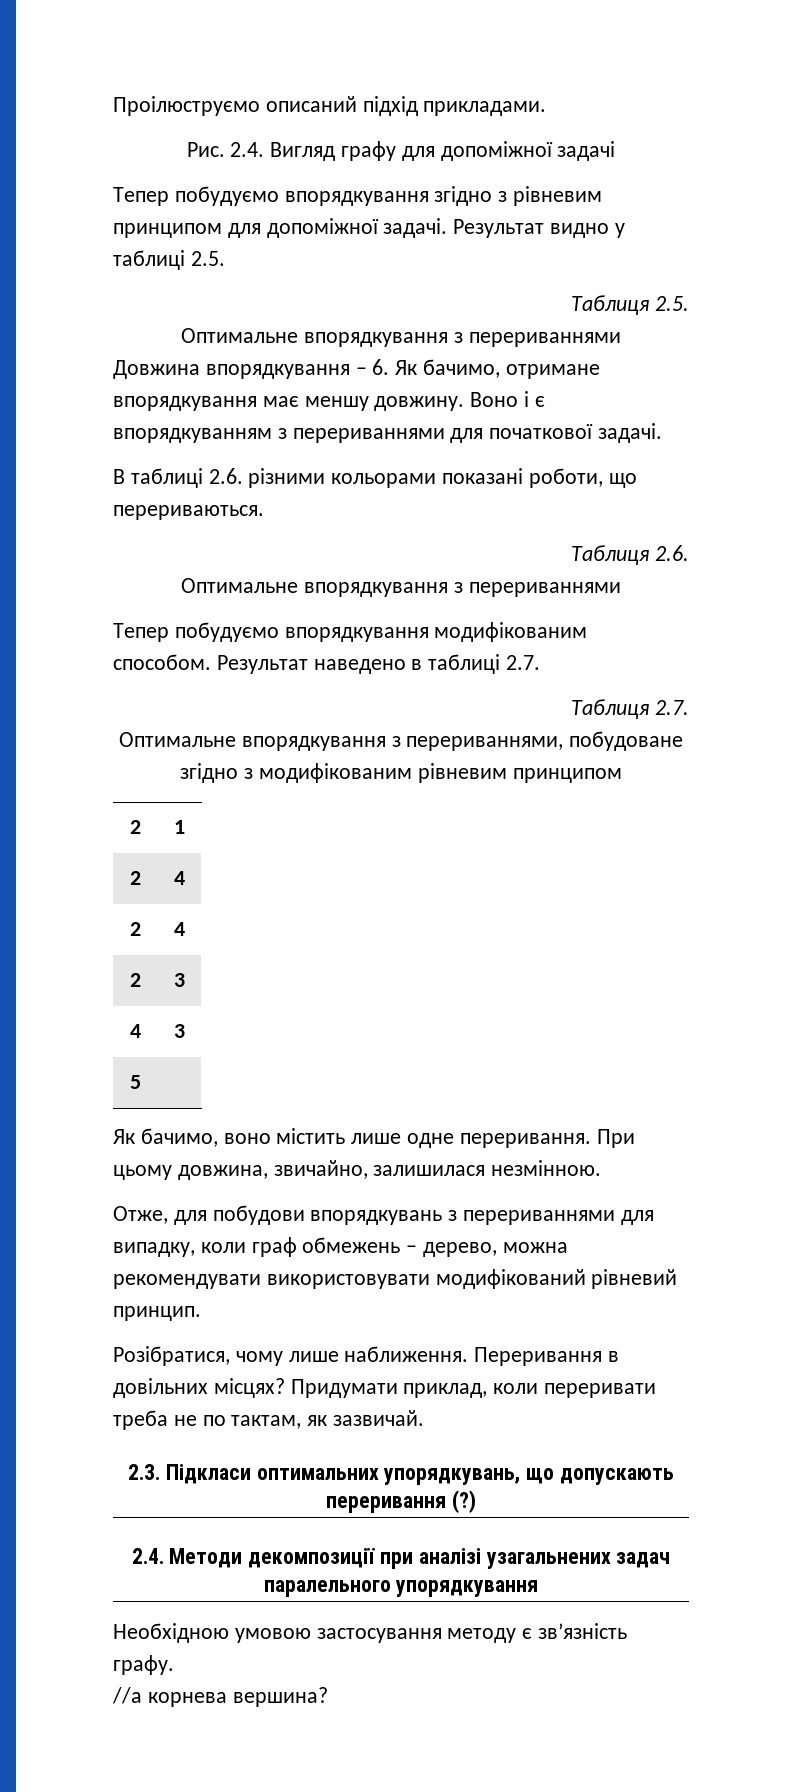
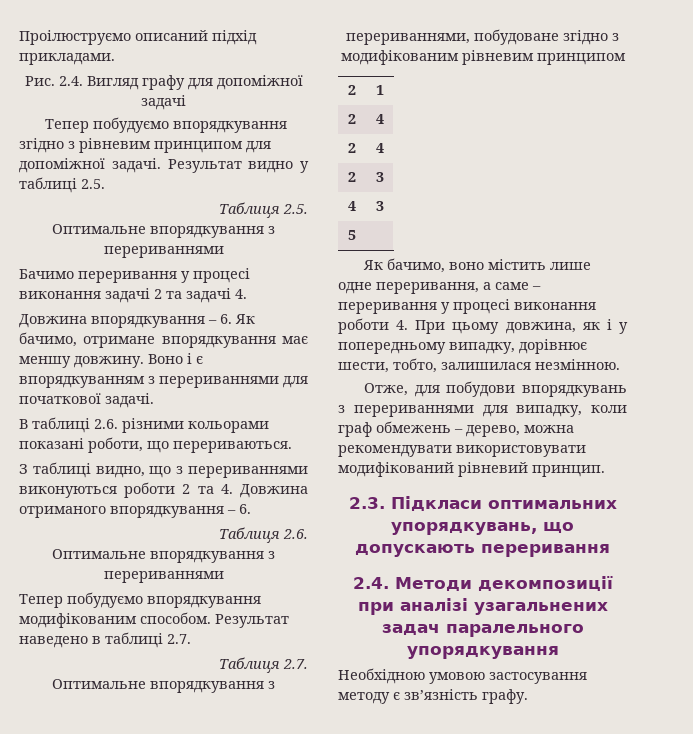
+ Бачимо переривання у процесі виконання задачі 2 та задачі 4.
+ З таблиці видно, що з перериваннями виконуються роботи 2 та 4. Довжина отриманого впорядкування – 6.
- Як бачимо, воно містить лише одне переривання. При цьому довжина, звичайно, залишилася незмінною.
+ Як бачимо, воно містить лише одне переривання, а саме – переривання у процесі виконання роботи 4. При цьому довжина, як і у попередньому випадку, дорівнює шести, тобто, залишилася незмінною.
- Розібратися, чому лише наближення. Переривання в довільних місцях? Придумати приклад, коли переривати треба не по тактам, як зазвичай.
- 2.3. Підкласи оптимальних упорядкувань, що допускають переривання (?)
+ 2.3. Підкласи оптимальних упорядкувань, що допускають переривання
- //а корнева вершина?

